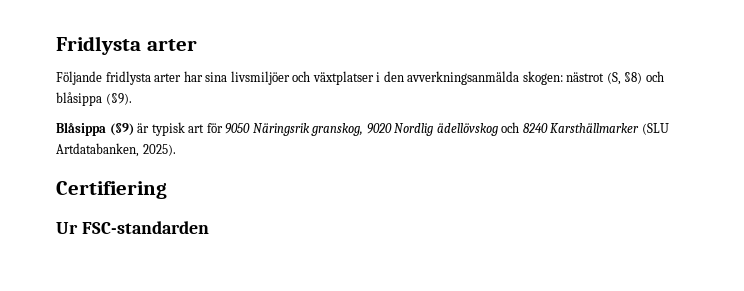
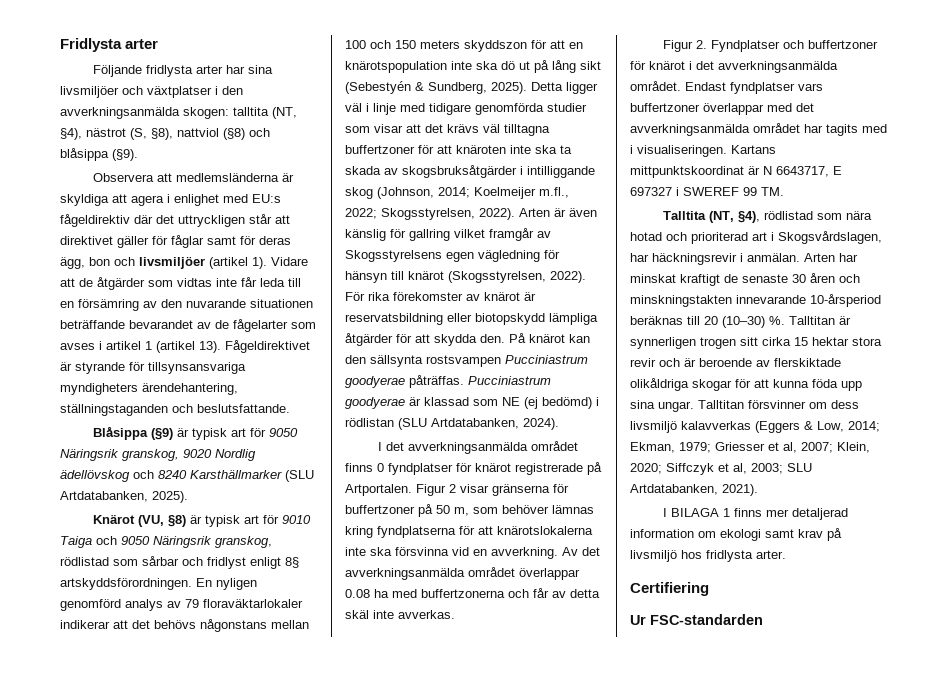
- Följande fridlysta arter har sina livsmiljöer och växtplatser i den avverkningsanmälda skogen: nästrot (S, §8) och blåsippa (§9).
+ Följande fridlysta arter har sina livsmiljöer och växtplatser i den avverkningsanmälda skogen: talltita (NT, §4), nästrot (S, §8), nattviol (§8) och blåsippa (§9).
+ Observera att medlemsländerna är skyldiga att agera i enlighet med EU:s fågeldirektiv där det uttryckligen står att direktivet gäller för fåglar samt för deras ägg, bon och livsmiljöer (artikel 1). Vidare att de åtgärder som vidtas inte får leda till en försämring av den nuvarande situationen beträffande bevarandet av de fågelarter som avses i artikel 1 (artikel 13). Fågeldirektivet är styrande för tillsynsansvariga myndigheters ärendehantering, ställningstaganden och beslutsfattande.
+ Knärot (VU, §8) är typisk art för 9010 Taiga och 9050 Näringsrik granskog, rödlistad som sårbar och fridlyst enligt 8§ artskyddsförordningen. En nyligen genomförd analys av 79 floraväktarlokaler indikerar att det behövs någonstans mellan 100 och 150 meters skyddszon för att en knärotspopulation inte ska dö ut på lång sikt (Sebestyén & Sundberg, 2025). Detta ligger väl i linje med tidigare genomförda studier som visar att det krävs väl tilltagna buffertzoner för att knäroten inte ska ta skada av skogsbruksåtgärder i intilliggande skog (Johnson, 2014; Koelmeijer m.fl., 2022; Skogsstyrelsen, 2022). Arten är även känslig för gallring vilket framgår av Skogsstyrelsens egen vägledning för hänsyn till knärot (Skogsstyrelsen, 2022). För rika förekomster av knärot är reservatsbildning eller biotopskydd lämpliga åtgärder för att skydda den. På knärot kan den sällsynta rostsvampen Pucciniastrum goodyerae påträffas. Pucciniastrum goodyerae är klassad som NE (ej bedömd) i rödlistan (SLU Artdatabanken, 2024).
+ I det avverkningsanmälda området finns 0 fyndplatser för knärot registrerade på Artportalen. Figur 2 visar gränserna för buffertzoner på 50 m, som behöver lämnas kring fyndplatserna för att knärotslokalerna inte ska försvinna vid en avverkning. Av det avverkningsanmälda området överlappar 0.08 ha med buffertzonerna och får av detta skäl inte avverkas.
+ Figur 2. Fyndplatser och buffertzoner för knärot i det avverkningsanmälda området. Endast fyndplatser vars buffertzoner överlappar med det avverkningsanmälda området har tagits med i visualiseringen. Kartans mittpunktskoordinat är N 6643717, E 697327 i SWEREF 99 TM.
+ Talltita (NT, §4), rödlistad som nära hotad och prioriterad art i Skogsvårdslagen, har häckningsrevir i anmälan. Arten har minskat kraftigt de senaste 30 åren och minskningstakten innevarande 10-årsperiod beräknas till 20 (10–30) %. Talltitan är synnerligen trogen sitt cirka 15 hektar stora revir och är beroende av flerskiktade olikåldriga skogar för att kunna föda upp sina ungar. Talltitan försvinner om dess livsmiljö kalavverkas (Eggers & Low, 2014; Ekman, 1979; Griesser et al, 2007; Klein, 2020; Siffczyk et al, 2003; SLU Artdatabanken, 2021).
+ I BILAGA 1 finns mer detaljerad information om ekologi samt krav på livsmiljö hos fridlysta arter.

